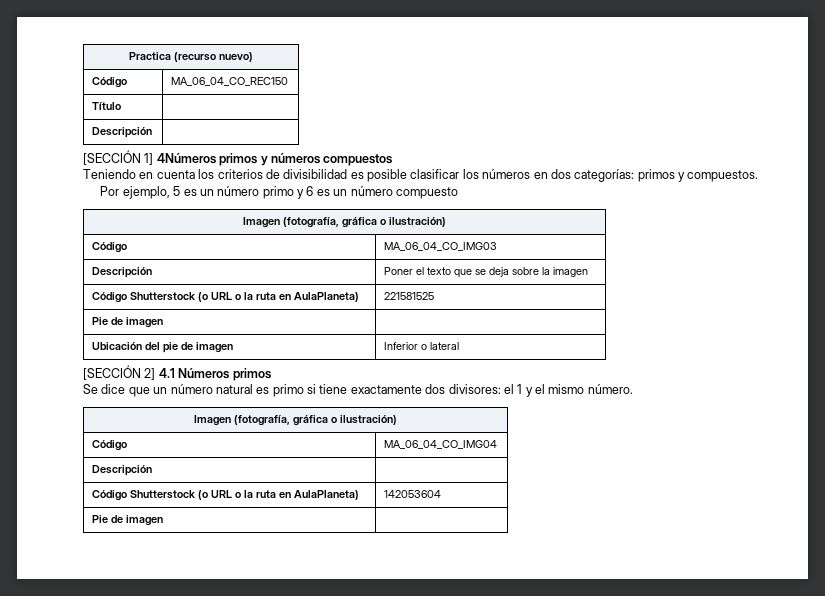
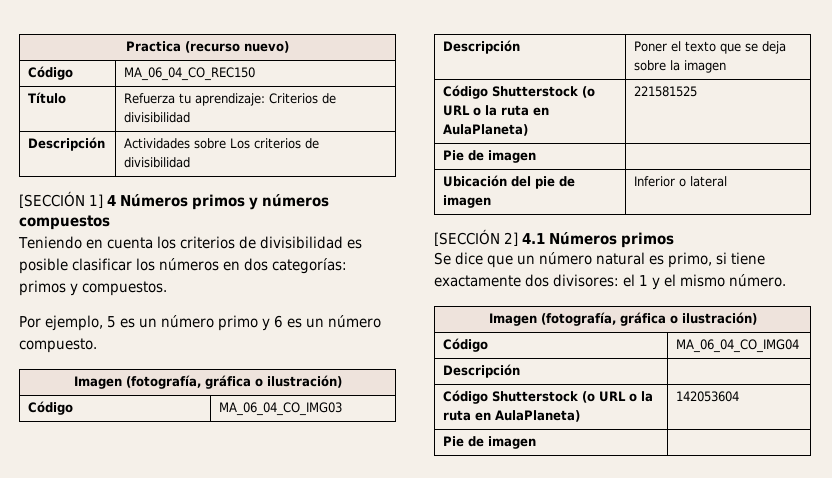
- Título |
- Descripción |
+ Título | Refuerza tu aprendizaje: Criterios de divisibilidad
+ Descripción | Actividades sobre Los criterios de divisibilidad
- [SECCIÓN 1] 4Números primos y números compuestos
+ [SECCIÓN 1] 4 Números primos y números compuestos
- Por ejemplo, 5 es un número primo y 6 es un número compuesto
+ Por ejemplo, 5 es un número primo y 6 es un número compuesto.
- Se dice que un número natural es primo si tiene exactamente dos divisores: el 1 y el mismo número.
+ Se dice que un número natural es primo, si tiene exactamente dos divisores: el 1 y el mismo número.

